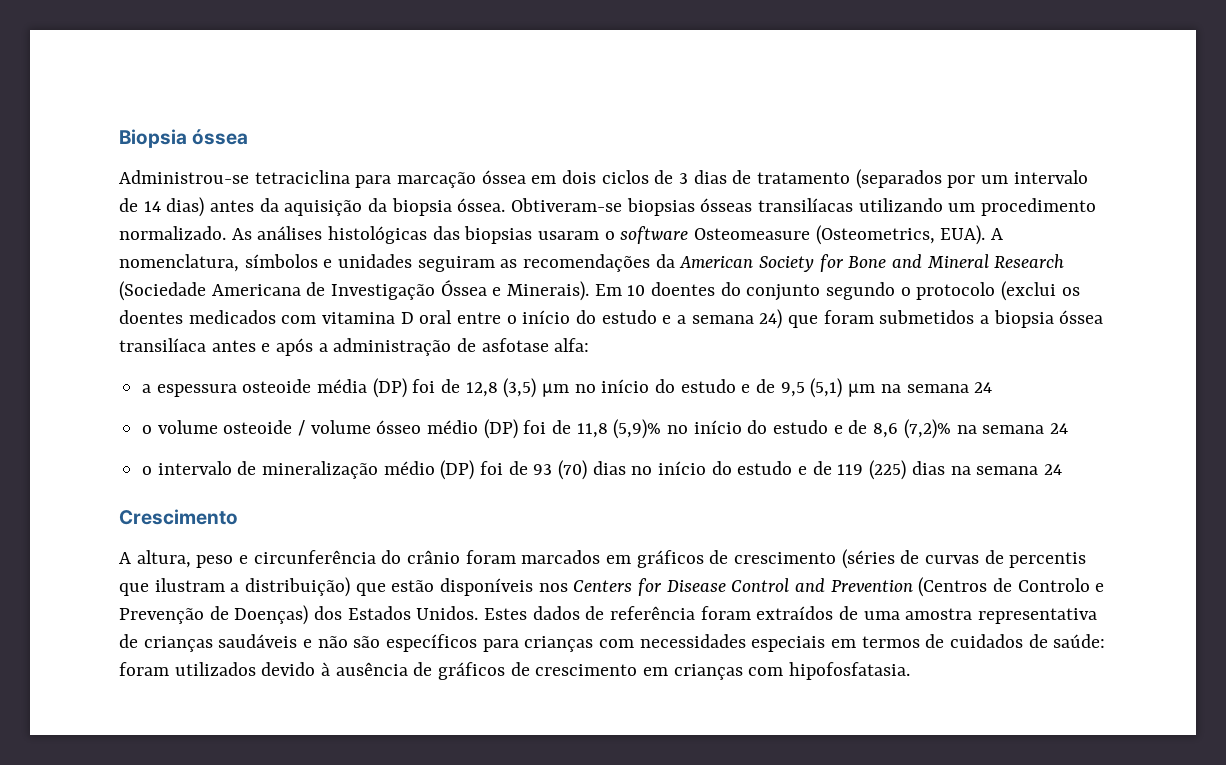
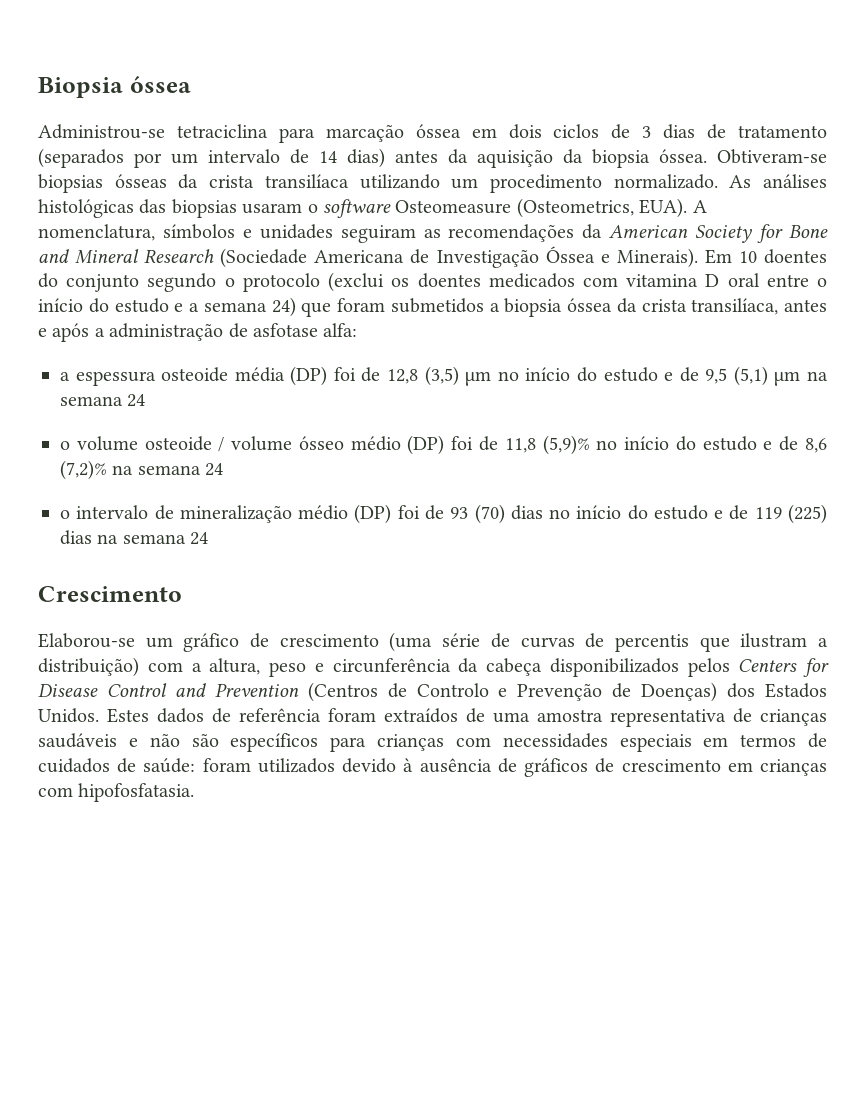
- Obtiveram-se biopsias ósseas transilíacas utilizando um procedimento normalizado.
+ Obtiveram-se biopsias ósseas da crista transilíaca utilizando um procedimento normalizado.
- Em 10 doentes do conjunto segundo o protocolo (exclui os doentes medicados com vitamina D oral entre o início do estudo e a semana 24) que foram submetidos a biopsia óssea transilíaca antes e após a administração de asfotase alfa:
+ Em 10 doentes do conjunto segundo o protocolo (exclui os doentes medicados com vitamina D oral entre o início do estudo e a semana 24) que foram submetidos a biopsia óssea da crista transilíaca, antes e após a administração de asfotase alfa:
- A altura, peso e circunferência do crânio foram marcados em gráficos de crescimento (séries de curvas de percentis que ilustram a distribuição) que estão disponíveis nos Centers for Disease Control and Prevention (Centros de Controlo e Prevenção de Doenças) dos Estados Unidos.
+ Elaborou-se um gráfico de crescimento (uma série de curvas de percentis que ilustram a distribuição) com a altura, peso e circunferência da cabeça disponibilizados pelos Centers for Disease Control and Prevention (Centros de Controlo e Prevenção de Doenças) dos Estados Unidos.

